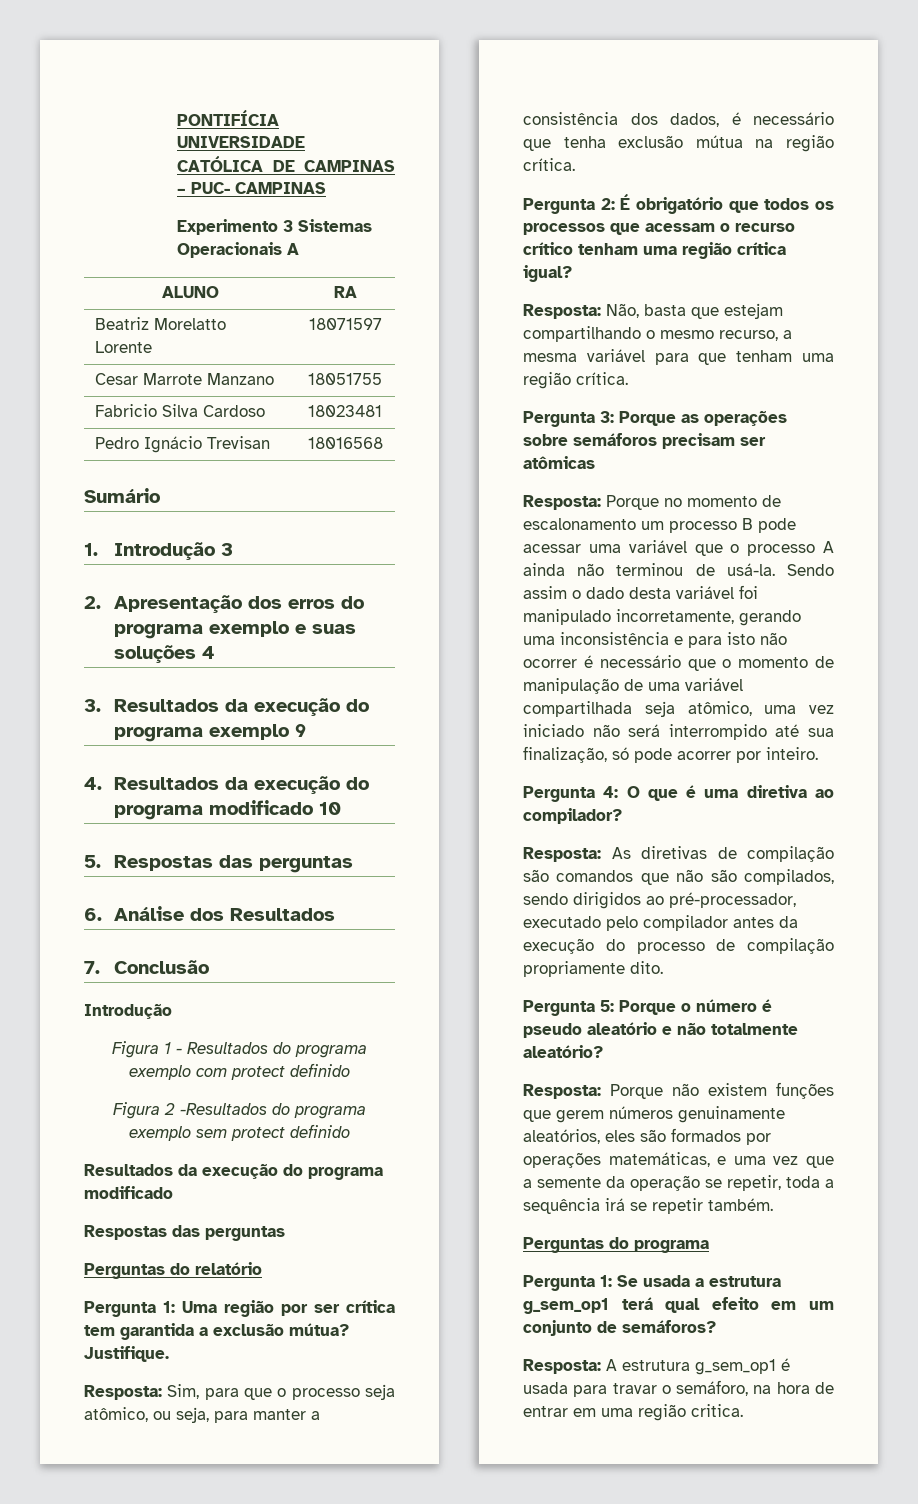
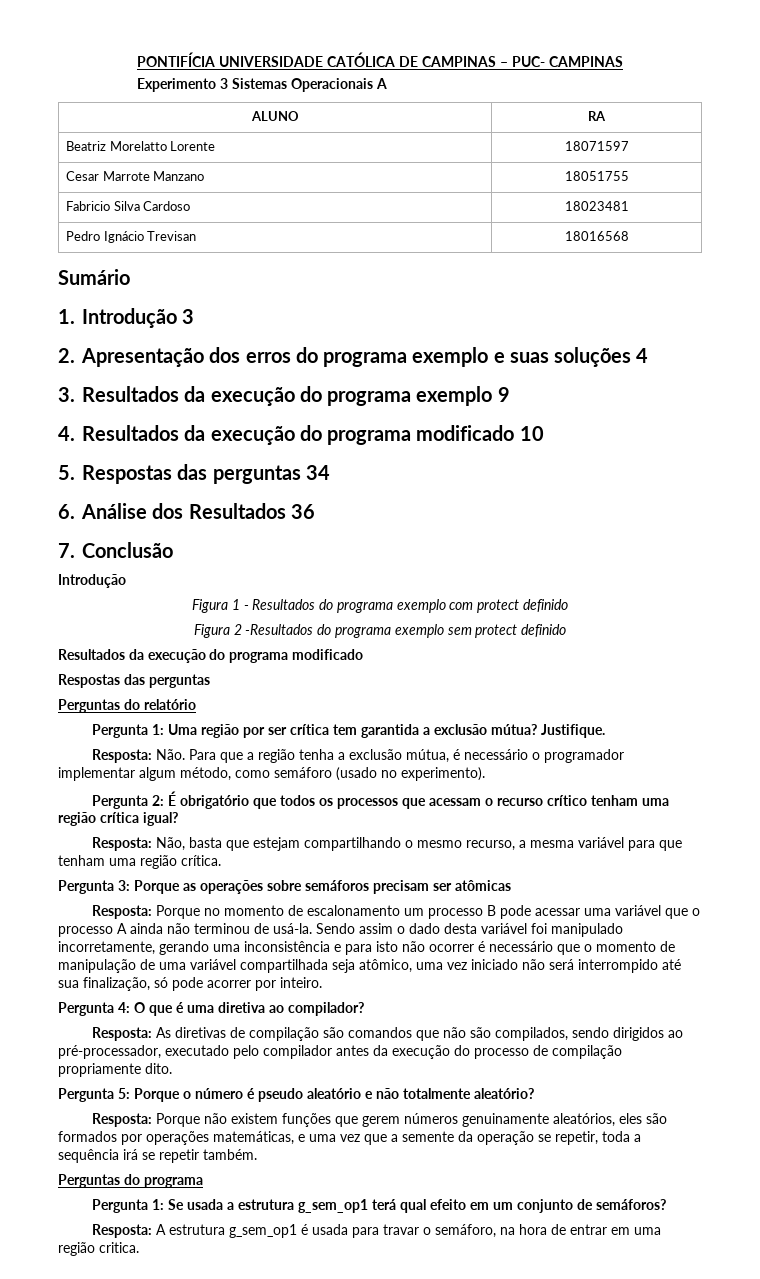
- 5. Respostas das perguntas
+ 5. Respostas das perguntas 34
- 6. Análise dos Resultados
+ 6. Análise dos Resultados 36
- Resposta: Sim, para que o processo seja atômico, ou seja, para manter a consistência dos dados, é necessário que tenha exclusão mútua na região crítica.
+ Resposta: Não. Para que a região tenha a exclusão mútua, é necessário o programador implementar algum método, como semáforo (usado no experimento).

